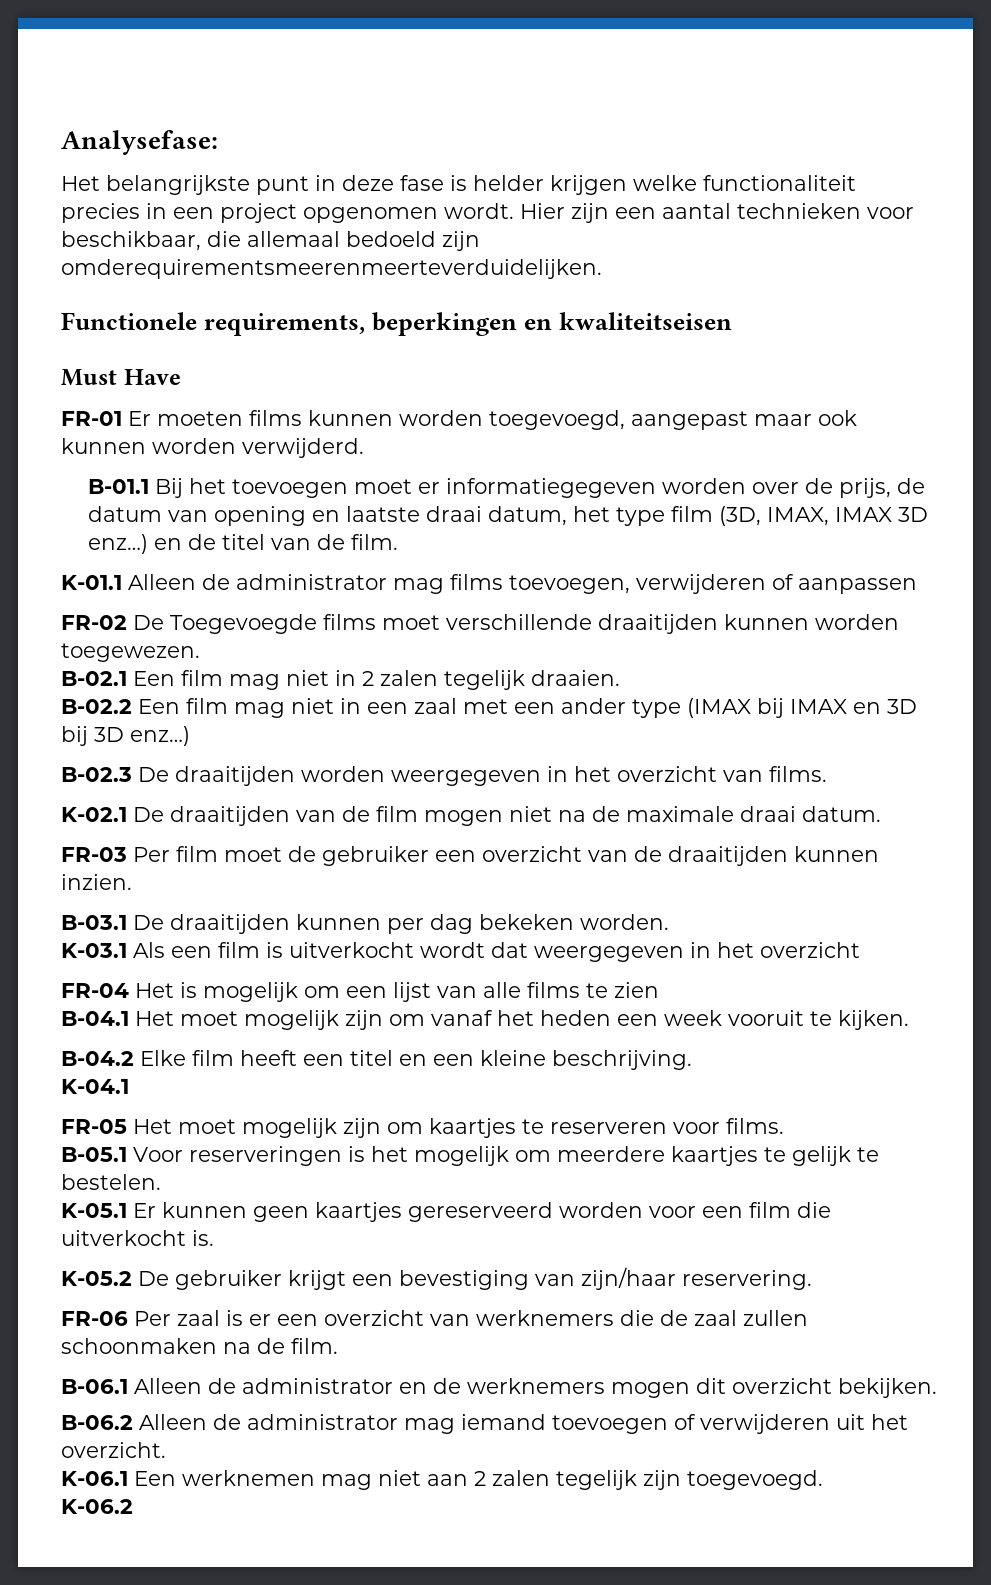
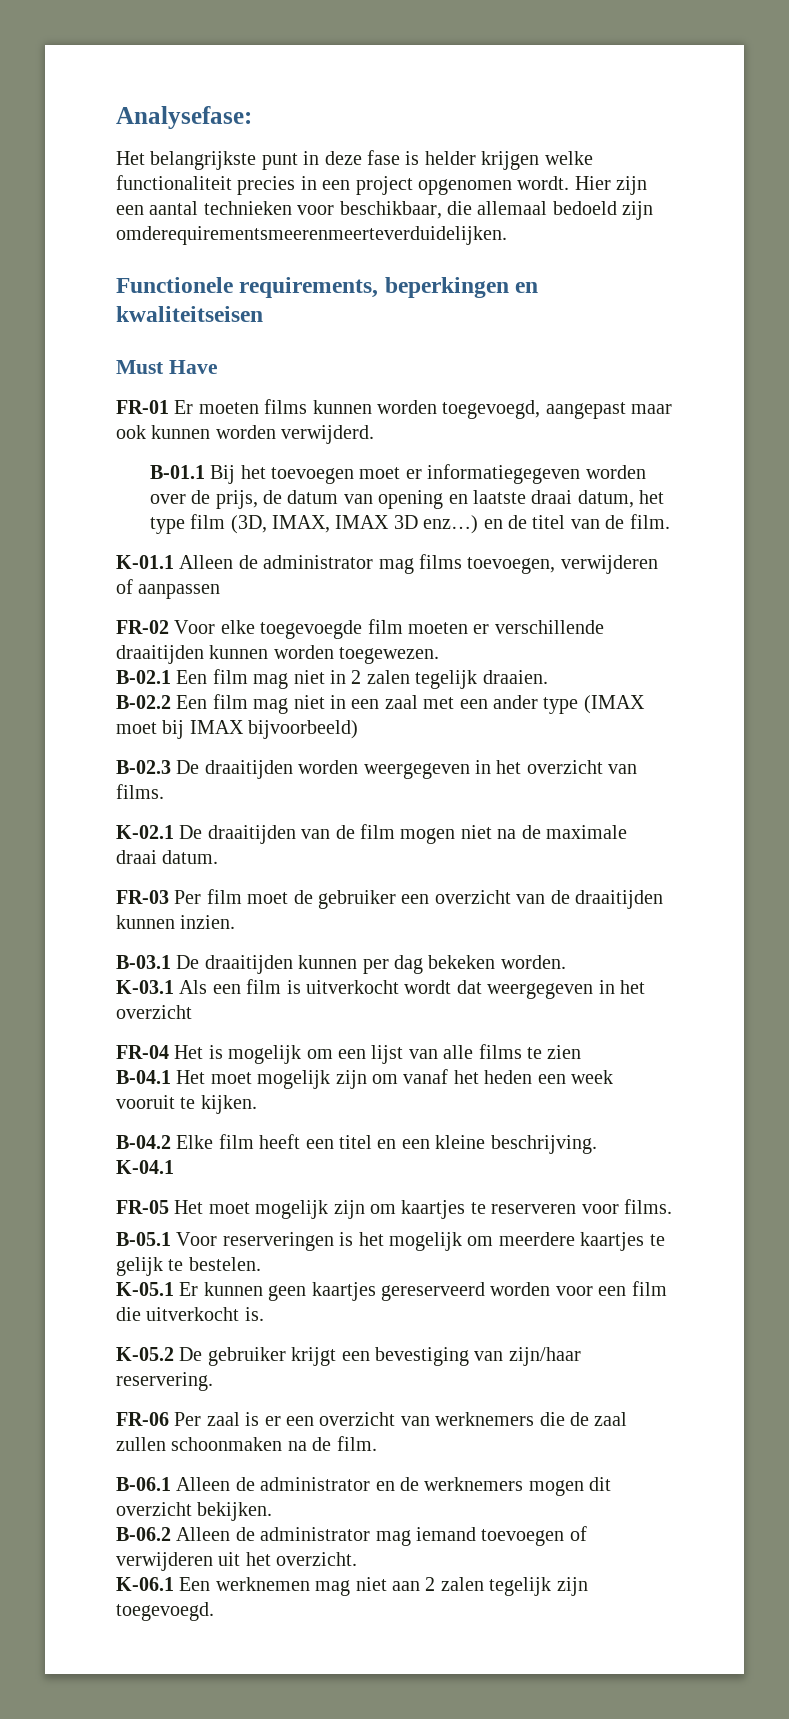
- FR-02 De Toegevoegde films moet verschillende draaitijden kunnen worden toegewezen.
+ FR-02 Voor elke toegevoegde film moeten er verschillende draaitijden kunnen worden toegewezen.
- B-02.2 Een film mag niet in een zaal met een ander type (IMAX bij IMAX en 3D bij 3D enz…)
+ B-02.2 Een film mag niet in een zaal met een ander type (IMAX moet bij IMAX bijvoorbeeld)
- K-06.2

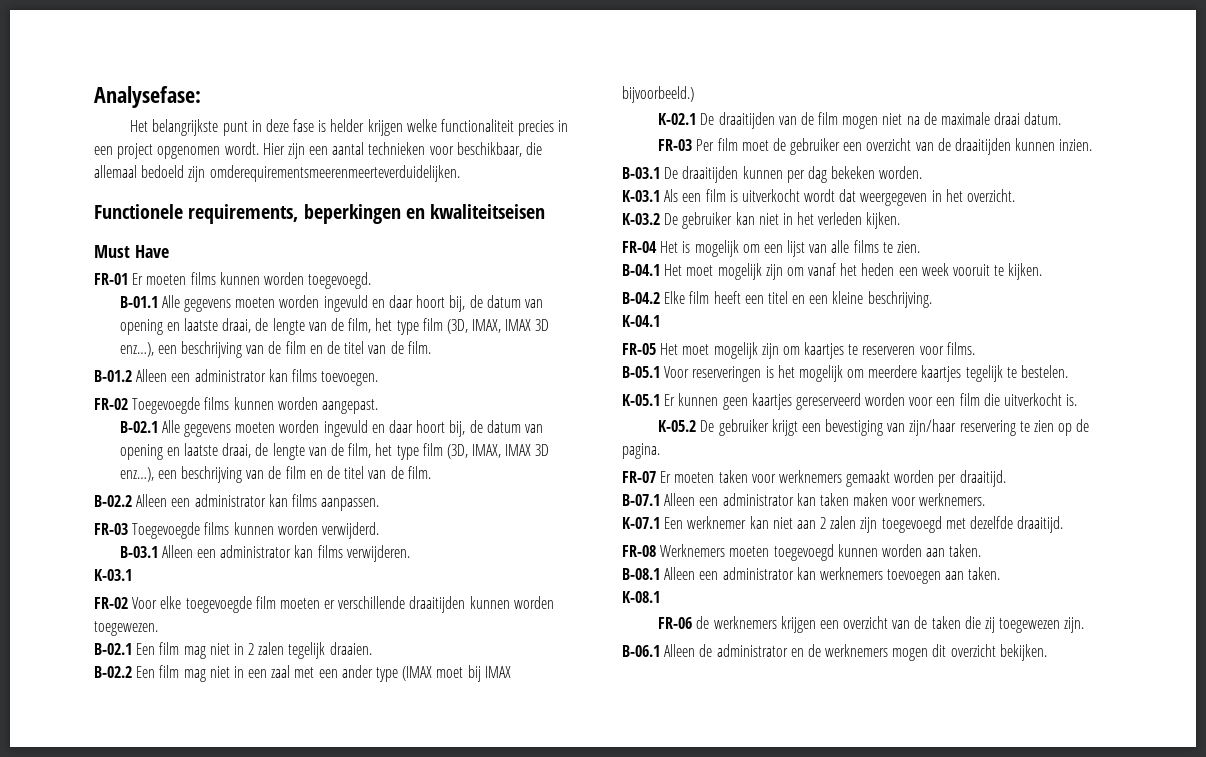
- FR-01 Er moeten films kunnen worden toegevoegd, aangepast maar ook kunnen worden verwijderd.
- B-01.1 Bij het toevoegen moet er informatiegegeven worden over de prijs, de datum van opening en laatste draai datum, het type film (3D, IMAX, IMAX 3D enz…) en de titel van de film.
- K-01.1 Alleen de administrator mag films toevoegen, verwijderen of aanpassen
+ FR-01 Er moeten films kunnen worden toegevoegd.
+ B-01.1 Alle gegevens moeten worden ingevuld en daar hoort bij, de datum van opening en laatste draai, de lengte van de film, het type film (3D, IMAX, IMAX 3D enz…), een beschrijving van de film en de titel van de film.
+ B-01.2 Alleen een administrator kan films toevoegen.
+ FR-02 Toegevoegde films kunnen worden aangepast.
+ B-02.1 Alle gegevens moeten worden ingevuld en daar hoort bij, de datum van opening en laatste draai, de lengte van de film, het type film (3D, IMAX, IMAX 3D enz…), een beschrijving van de film en de titel van de film.
+ B-02.2 Alleen een administrator kan films aanpassen.
+ FR-03 Toegevoegde films kunnen worden verwijderd.
+ B-03.1 Alleen een administrator kan films verwijderen.
+ K-03.1
- B-02.2 Een film mag niet in een zaal met een ander type (IMAX moet bij IMAX bijvoorbeeld)
- B-02.3 De draaitijden worden weergegeven in het overzicht van films.
+ B-02.2 Een film mag niet in een zaal met een ander type (IMAX moet bij IMAX bijvoorbeeld.)
- K-03.1 Als een film is uitverkocht wordt dat weergegeven in het overzicht
+ K-03.1 Als een film is uitverkocht wordt dat weergegeven in het overzicht.
+ K-03.2 De gebruiker kan niet in het verleden kijken.
- FR-04 Het is mogelijk om een lijst van alle films te zien
+ FR-04 Het is mogelijk om een lijst van alle films te zien.
- B-05.1 Voor reserveringen is het mogelijk om meerdere kaartjes te gelijk te bestelen.
+ B-05.1 Voor reserveringen is het mogelijk om meerdere kaartjes tegelijk te bestelen.
- K-05.2 De gebruiker krijgt een bevestiging van zijn/haar reservering.
- FR-06 Per zaal is er een overzicht van werknemers die de zaal zullen schoonmaken na de film.
+ K-05.2 De gebruiker krijgt een bevestiging van zijn/haar reservering te zien op de pagina.
+ FR-07 Er moeten taken voor werknemers gemaakt worden per draaitijd.
+ B-07.1 Alleen een administrator kan taken maken voor werknemers.
+ K-07.1 Een werknemer kan niet aan 2 zalen zijn toegevoegd met dezelfde draaitijd.
+ FR-08 Werknemers moeten toegevoegd kunnen worden aan taken.
+ B-08.1 Alleen een administrator kan werknemers toevoegen aan taken.
+ K-08.1
+ FR-06 de werknemers krijgen een overzicht van de taken die zij toegewezen zijn.
- B-06.2 Alleen de administrator mag iemand toevoegen of verwijderen uit het overzicht.
- K-06.1 Een werknemen mag niet aan 2 zalen tegelijk zijn toegevoegd.

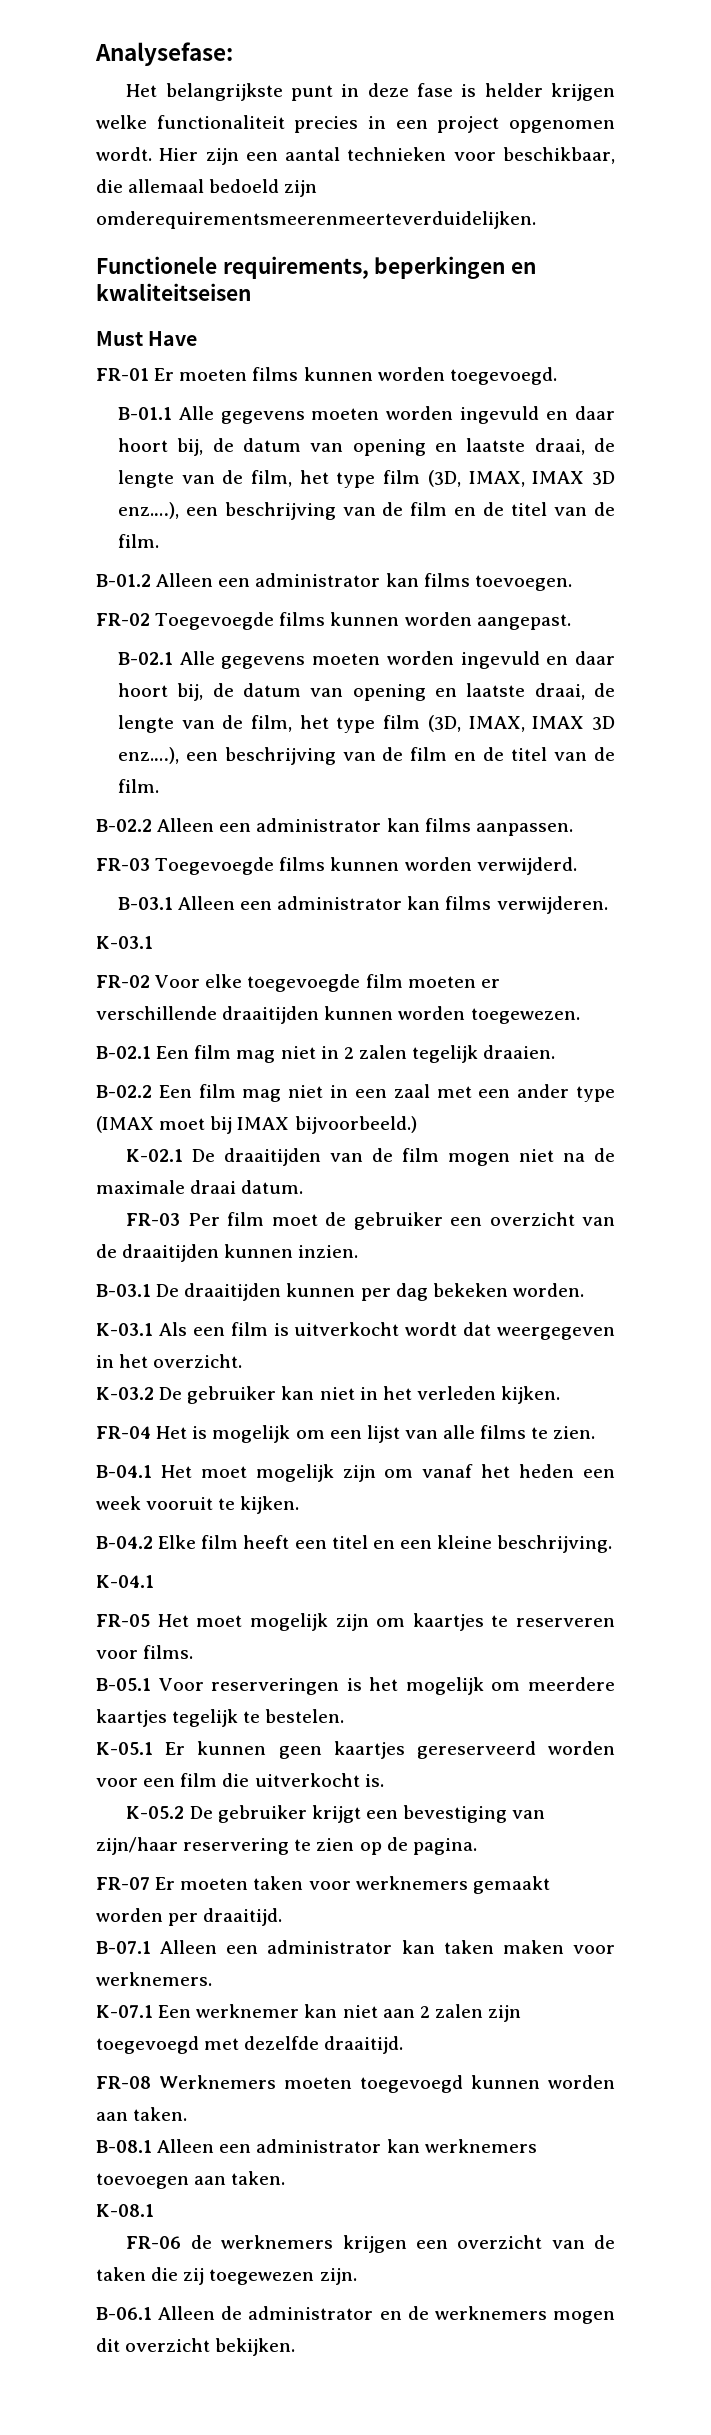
- B-01.1 Alle gegevens moeten worden ingevuld en daar hoort bij, de datum van opening en laatste draai, de lengte van de film, het type film (3D, IMAX, IMAX 3D enz…), een beschrijving van de film en de titel van de film.
+ B-01.1 Alle gegevens moeten worden ingevuld en daar hoort bij, de datum van opening en laatste draai, de lengte van de film, het type film (3D, IMAX, IMAX 3D enz.…), een beschrijving van de film en de titel van de film.
- B-02.1 Alle gegevens moeten worden ingevuld en daar hoort bij, de datum van opening en laatste draai, de lengte van de film, het type film (3D, IMAX, IMAX 3D enz…), een beschrijving van de film en de titel van de film.
+ B-02.1 Alle gegevens moeten worden ingevuld en daar hoort bij, de datum van opening en laatste draai, de lengte van de film, het type film (3D, IMAX, IMAX 3D enz.…), een beschrijving van de film en de titel van de film.

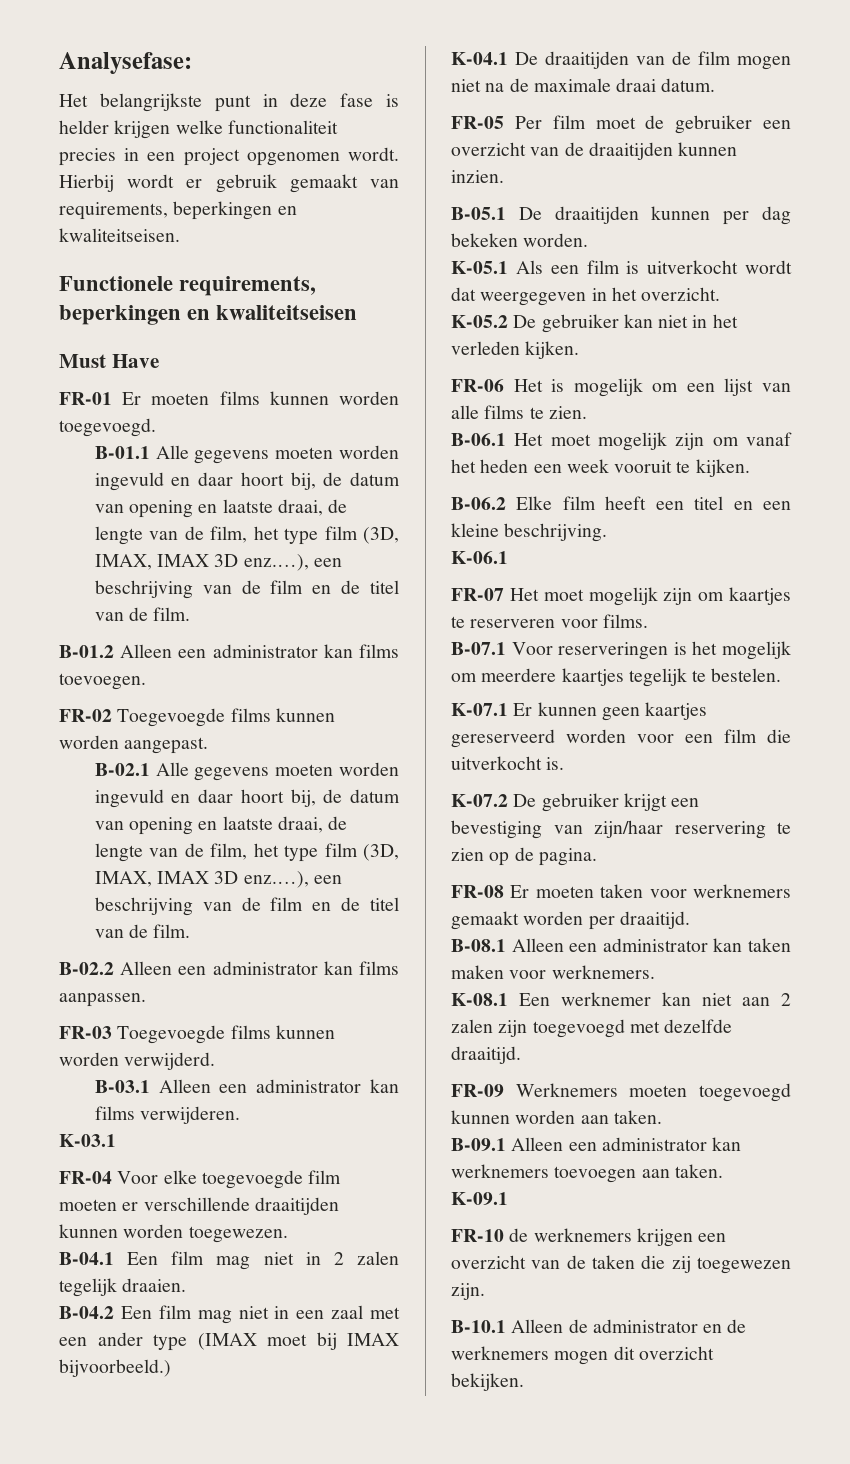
- Hier zijn een aantal technieken voor beschikbaar, die allemaal bedoeld zijn omderequirementsmeerenmeerteverduidelijken.
+ Hierbij wordt er gebruik gemaakt van requirements, beperkingen en kwaliteitseisen.
- FR-02 Voor elke toegevoegde film moeten er verschillende draaitijden kunnen worden toegewezen.
+ FR-04 Voor elke toegevoegde film moeten er verschillende draaitijden kunnen worden toegewezen.
- B-02.1 Een film mag niet in 2 zalen tegelijk draaien.
+ B-04.1 Een film mag niet in 2 zalen tegelijk draaien.
- B-02.2 Een film mag niet in een zaal met een ander type (IMAX moet bij IMAX bijvoorbeeld.)
+ B-04.2 Een film mag niet in een zaal met een ander type (IMAX moet bij IMAX bijvoorbeeld.)
- K-02.1 De draaitijden van de film mogen niet na de maximale draai datum.
+ K-04.1 De draaitijden van de film mogen niet na de maximale draai datum.
- FR-03 Per film moet de gebruiker een overzicht van de draaitijden kunnen inzien.
+ FR-05 Per film moet de gebruiker een overzicht van de draaitijden kunnen inzien.
- B-03.1 De draaitijden kunnen per dag bekeken worden.
+ B-05.1 De draaitijden kunnen per dag bekeken worden.
- K-03.1 Als een film is uitverkocht wordt dat weergegeven in het overzicht.
+ K-05.1 Als een film is uitverkocht wordt dat weergegeven in het overzicht.
- K-03.2 De gebruiker kan niet in het verleden kijken.
+ K-05.2 De gebruiker kan niet in het verleden kijken.
- FR-04 Het is mogelijk om een lijst van alle films te zien.
+ FR-06 Het is mogelijk om een lijst van alle films te zien.
- B-04.1 Het moet mogelijk zijn om vanaf het heden een week vooruit te kijken.
+ B-06.1 Het moet mogelijk zijn om vanaf het heden een week vooruit te kijken.
- B-04.2 Elke film heeft een titel en een kleine beschrijving.
+ B-06.2 Elke film heeft een titel en een kleine beschrijving.
- K-04.1
- FR-05 Het moet mogelijk zijn om kaartjes te reserveren voor films.
+ K-06.1
+ FR-07 Het moet mogelijk zijn om kaartjes te reserveren voor films.
- B-05.1 Voor reserveringen is het mogelijk om meerdere kaartjes tegelijk te bestelen.
+ B-07.1 Voor reserveringen is het mogelijk om meerdere kaartjes tegelijk te bestelen.
- K-05.1 Er kunnen geen kaartjes gereserveerd worden voor een film die uitverkocht is.
+ K-07.1 Er kunnen geen kaartjes gereserveerd worden voor een film die uitverkocht is.
- K-05.2 De gebruiker krijgt een bevestiging van zijn/haar reservering te zien op de pagina.
+ K-07.2 De gebruiker krijgt een bevestiging van zijn/haar reservering te zien op de pagina.
- FR-07 Er moeten taken voor werknemers gemaakt worden per draaitijd.
+ FR-08 Er moeten taken voor werknemers gemaakt worden per draaitijd.
- B-07.1 Alleen een administrator kan taken maken voor werknemers.
+ B-08.1 Alleen een administrator kan taken maken voor werknemers.
- K-07.1 Een werknemer kan niet aan 2 zalen zijn toegevoegd met dezelfde draaitijd.
+ K-08.1 Een werknemer kan niet aan 2 zalen zijn toegevoegd met dezelfde draaitijd.
- FR-08 Werknemers moeten toegevoegd kunnen worden aan taken.
+ FR-09 Werknemers moeten toegevoegd kunnen worden aan taken.
- B-08.1 Alleen een administrator kan werknemers toevoegen aan taken.
+ B-09.1 Alleen een administrator kan werknemers toevoegen aan taken.
- K-08.1
- FR-06 de werknemers krijgen een overzicht van de taken die zij toegewezen zijn.
+ K-09.1
+ FR-10 de werknemers krijgen een overzicht van de taken die zij toegewezen zijn.
- B-06.1 Alleen de administrator en de werknemers mogen dit overzicht bekijken.
+ B-10.1 Alleen de administrator en de werknemers mogen dit overzicht bekijken.

